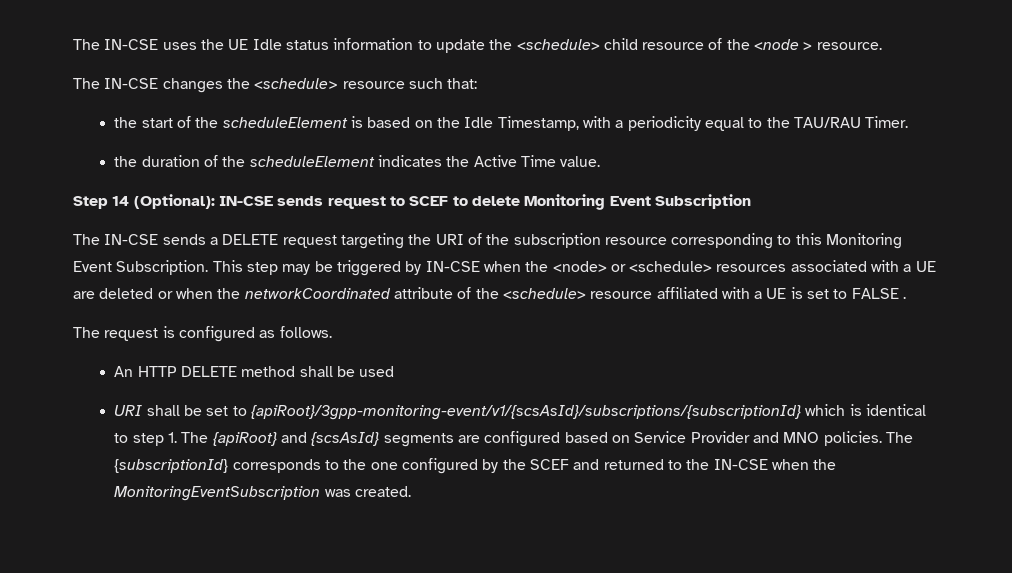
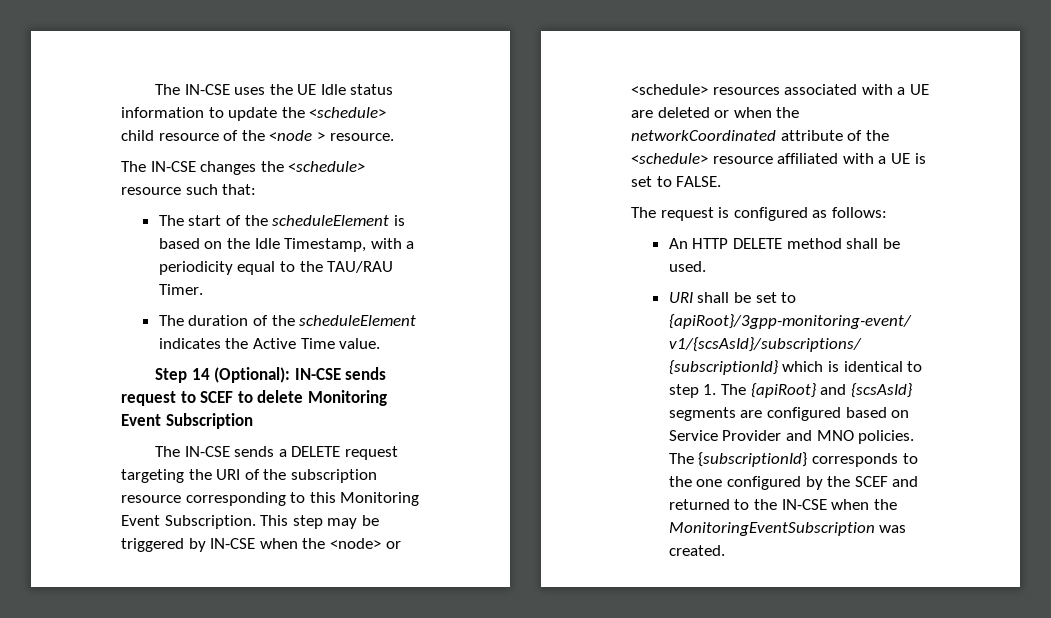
- the start of the scheduleElement is based on the Idle Timestamp, with a periodicity equal to the TAU/RAU Timer.
+ The start of the scheduleElement is based on the Idle Timestamp, with a periodicity equal to the TAU/RAU Timer.
- the duration of the scheduleElement indicates the Active Time value.
+ The duration of the scheduleElement indicates the Active Time value.
- This step may be triggered by IN-CSE when the <node> or <schedule> resources associated with a UE are deleted or when the networkCoordinated attribute of the <schedule> resource affiliated with a UE is set to FALSE .
+ This step may be triggered by IN-CSE when the <node> or <schedule> resources associated with a UE are deleted or when the networkCoordinated attribute of the <schedule> resource affiliated with a UE is set to FALSE.
- The request is configured as follows.
+ The request is configured as follows:
- An HTTP DELETE method shall be used
+ An HTTP DELETE method shall be used.

